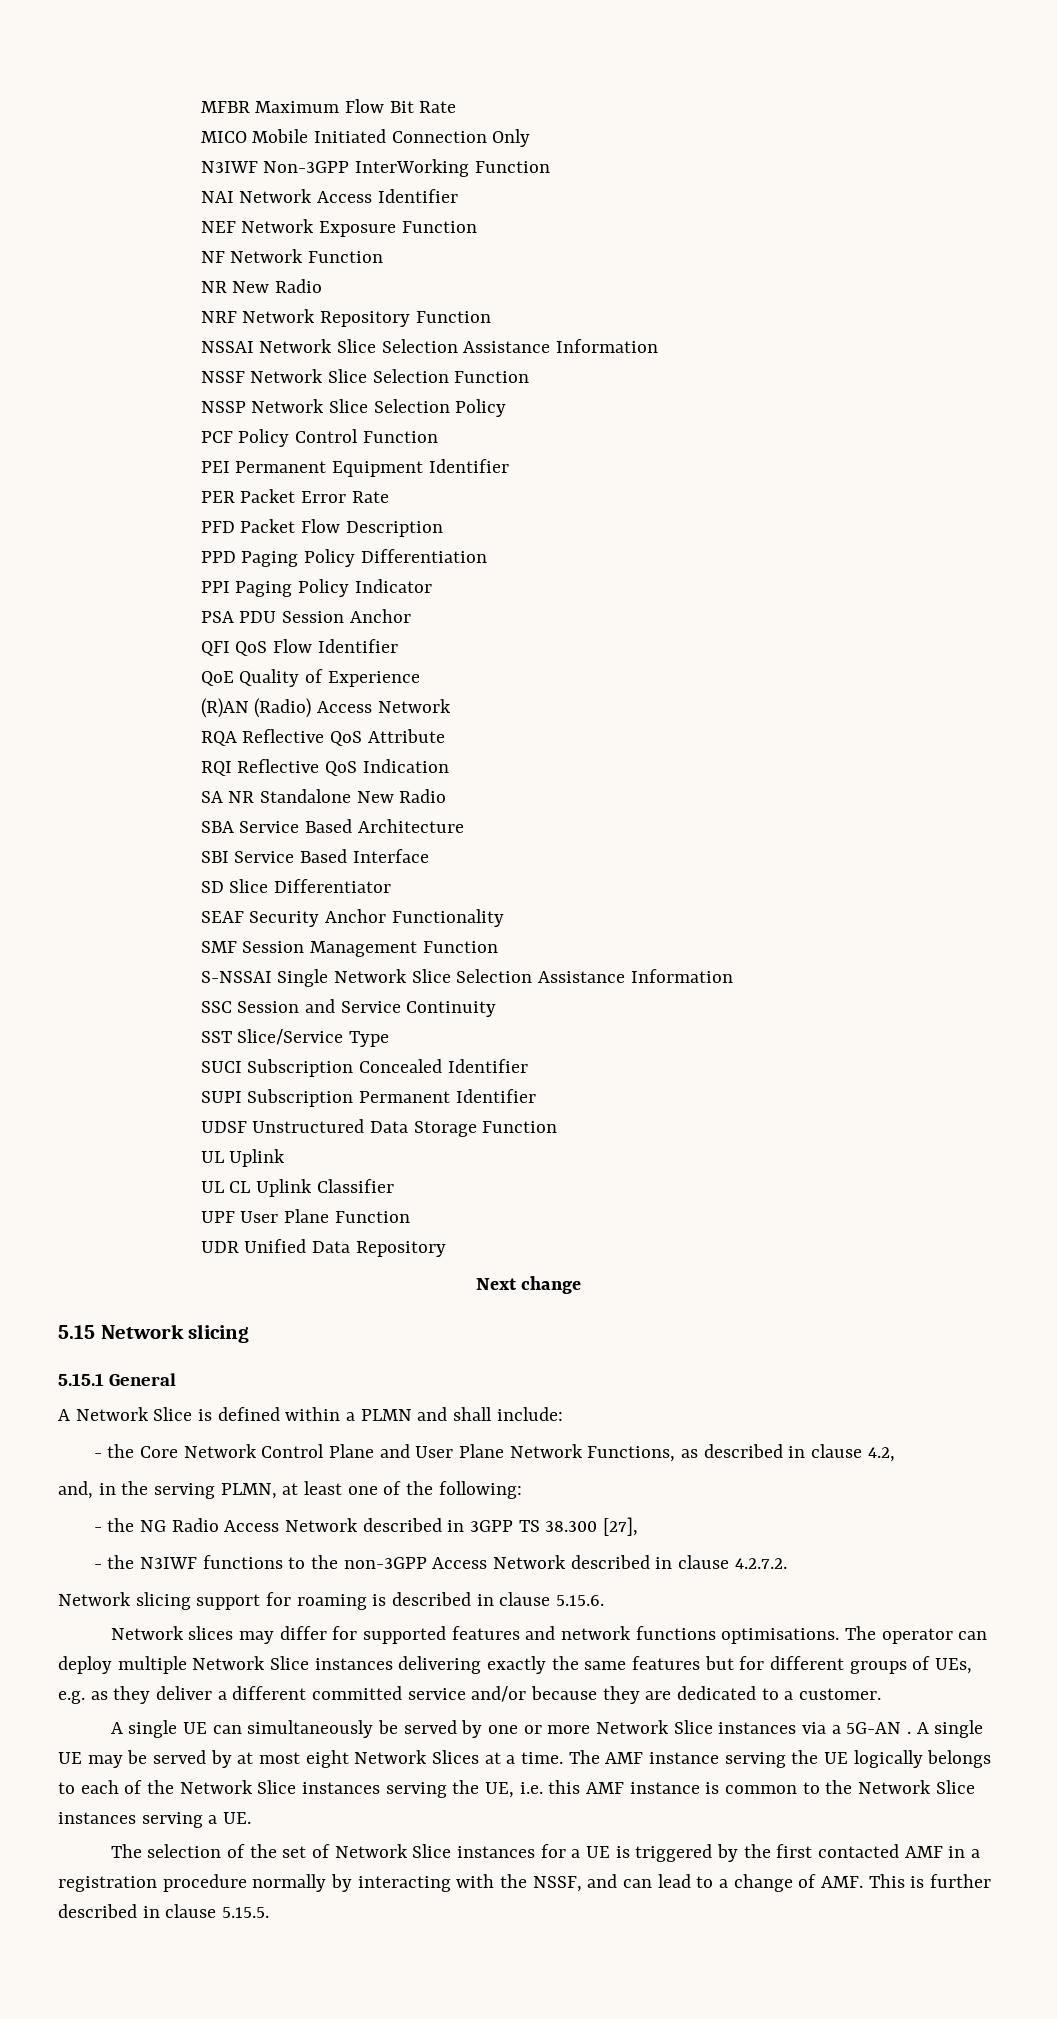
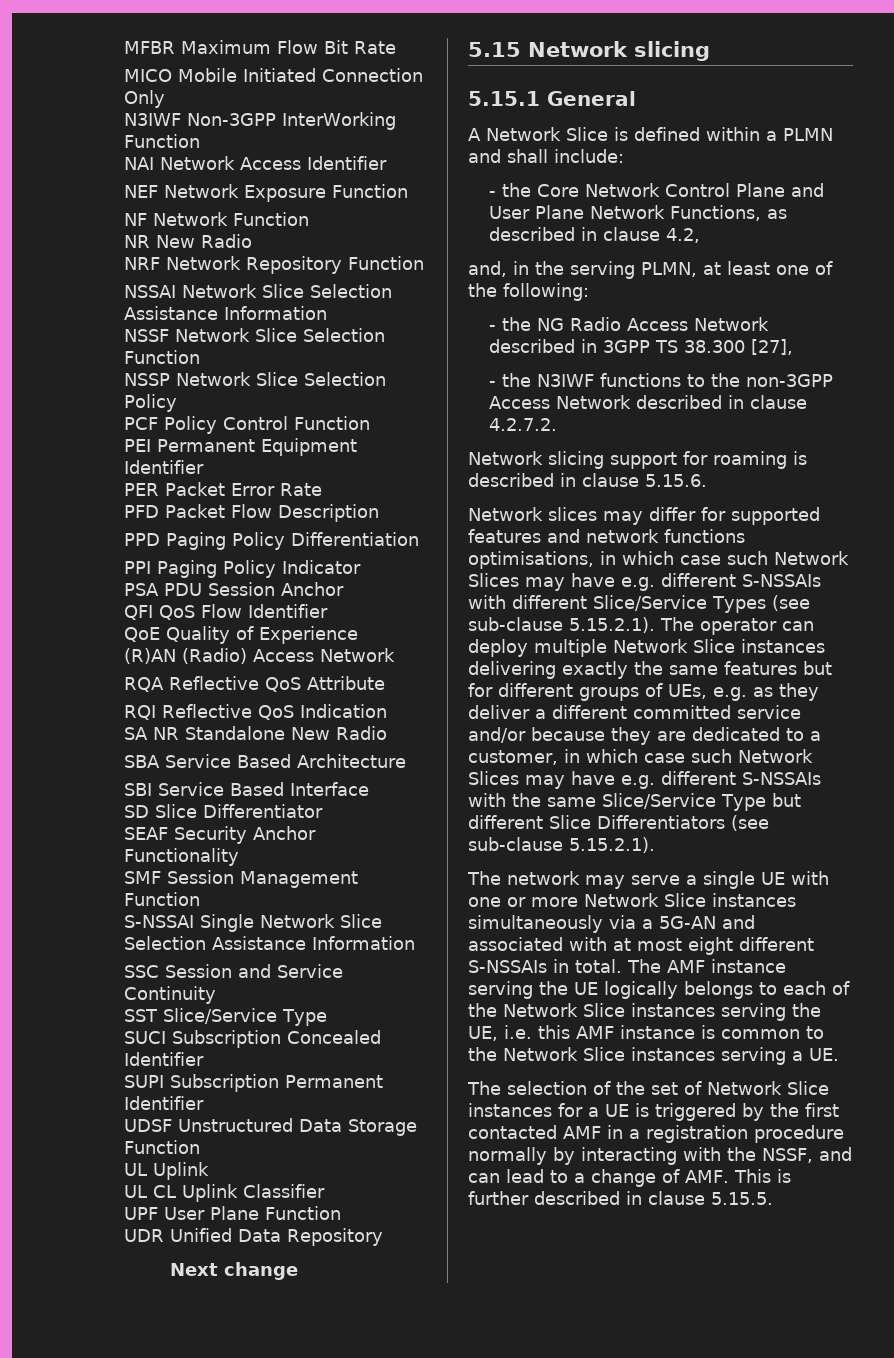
- Network slices may differ for supported features and network functions optimisations. The operator can deploy multiple Network Slice instances delivering exactly the same features but for different groups of UEs, e.g. as they deliver a different committed service and/or because they are dedicated to a customer.
- A single UE can simultaneously be served by one or more Network Slice instances via a 5G-AN . A single UE may be served by at most eight Network Slices at a time.
+ Network slices may differ for supported features and network functions optimisations, in which case such Network Slices may have e.g. different S-NSSAIs with different Slice/Service Types (see sub-clause 5.15.2.1). The operator can deploy multiple Network Slice instances delivering exactly the same features but for different groups of UEs, e.g. as they deliver a different committed service and/or because they are dedicated to a customer, in which case such Network Slices may have e.g. different S-NSSAIs with the same Slice/Service Type but different Slice Differentiators (see sub-clause 5.15.2.1).
+ The network may serve a single UE with one or more Network Slice instances simultaneously via a 5G-AN and associated with at most eight different S-NSSAIs in total.

